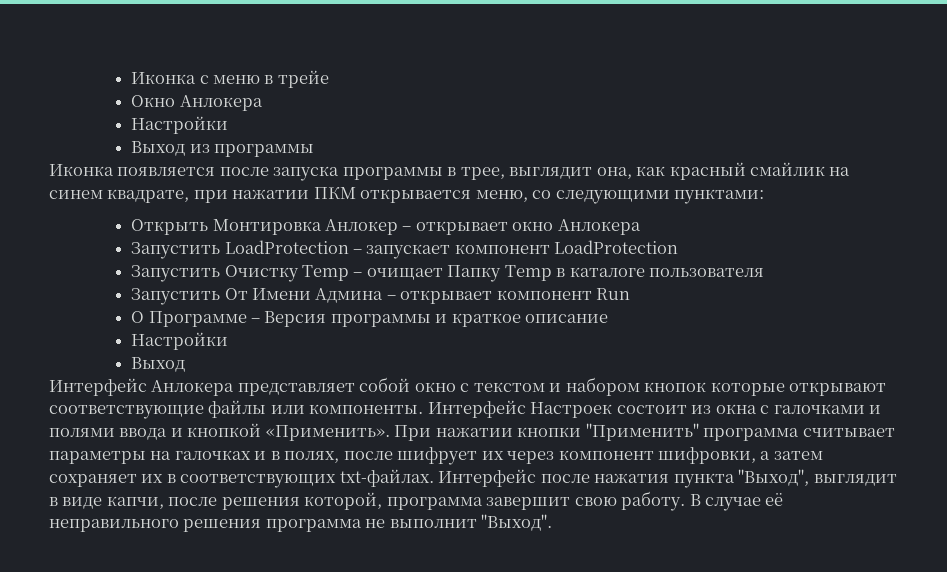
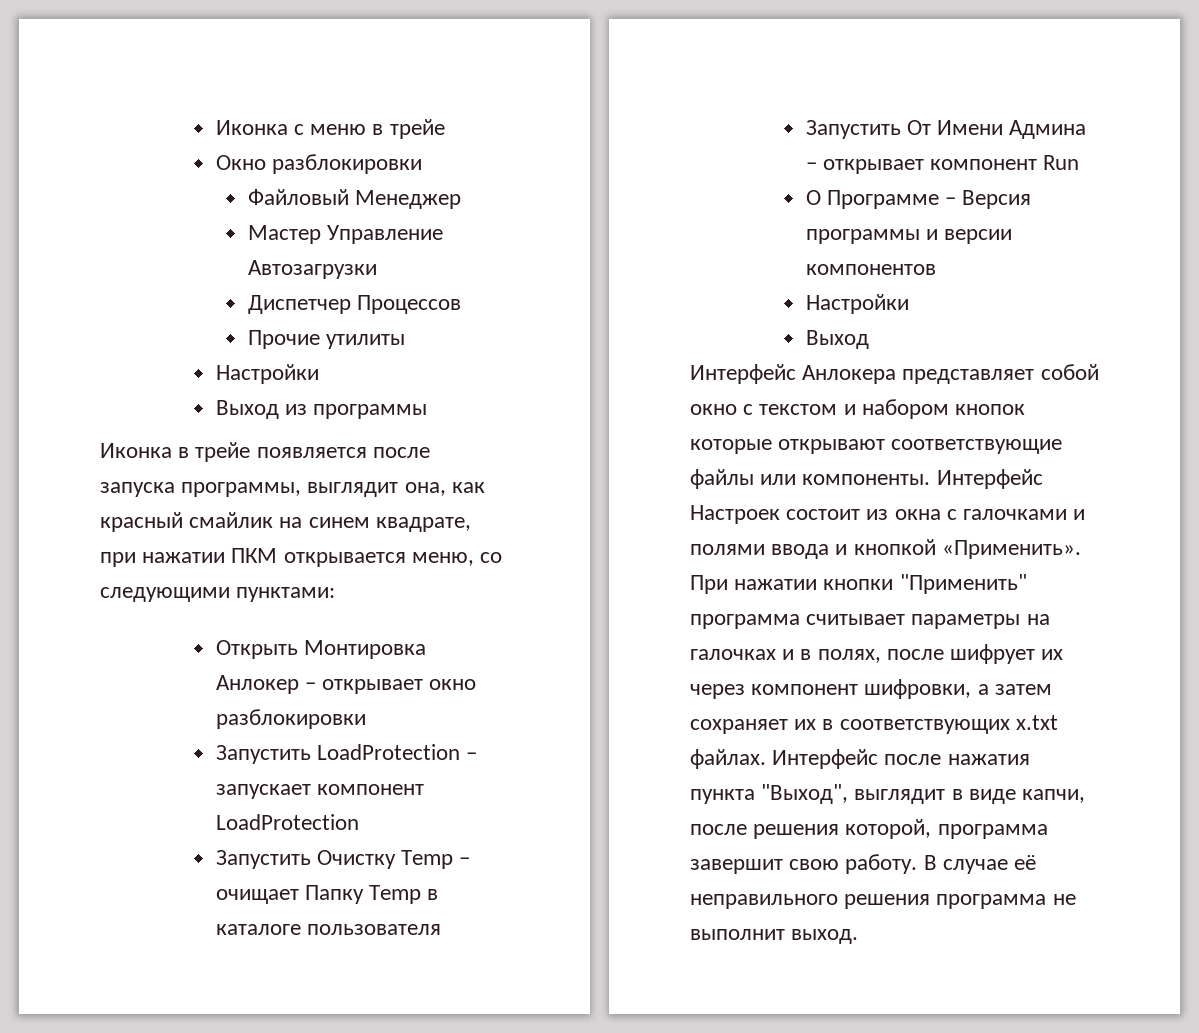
- Окно Анлокера
+ Окно разблокировки
+ Файловый Менеджер
+ Мастер Управление Автозагрузки
+ Диспетчер Процессов
+ Прочие утилиты
- Иконка появляется после запуска программы в трее, выглядит она, как красный смайлик на синем квадрате, при нажатии ПКМ открывается меню, со следующими пунктами:
+ Иконка в трейе появляется после запуска программы, выглядит она, как красный смайлик на синем квадрате, при нажатии ПКМ открывается меню, со следующими пунктами:
- Открыть Монтировка Анлокер – открывает окно Анлокера
+ Открыть Монтировка Анлокер – открывает окно разблокировки
- О Программе – Версия программы и краткое описание
+ О Программе – Версия программы и версии компонентов
- При нажатии кнопки "Применить" программа считывает параметры на галочках и в полях, после шифрует их через компонент шифровки, а затем сохраняет их в соответствующих txt-файлах.
+ При нажатии кнопки "Применить" программа считывает параметры на галочках и в полях, после шифрует их через компонент шифровки, а затем сохраняет их в соответствующих x.txt файлах.
- В случае её неправильного решения программа не выполнит "Выход".
+ В случае её неправильного решения программа не выполнит выход.

